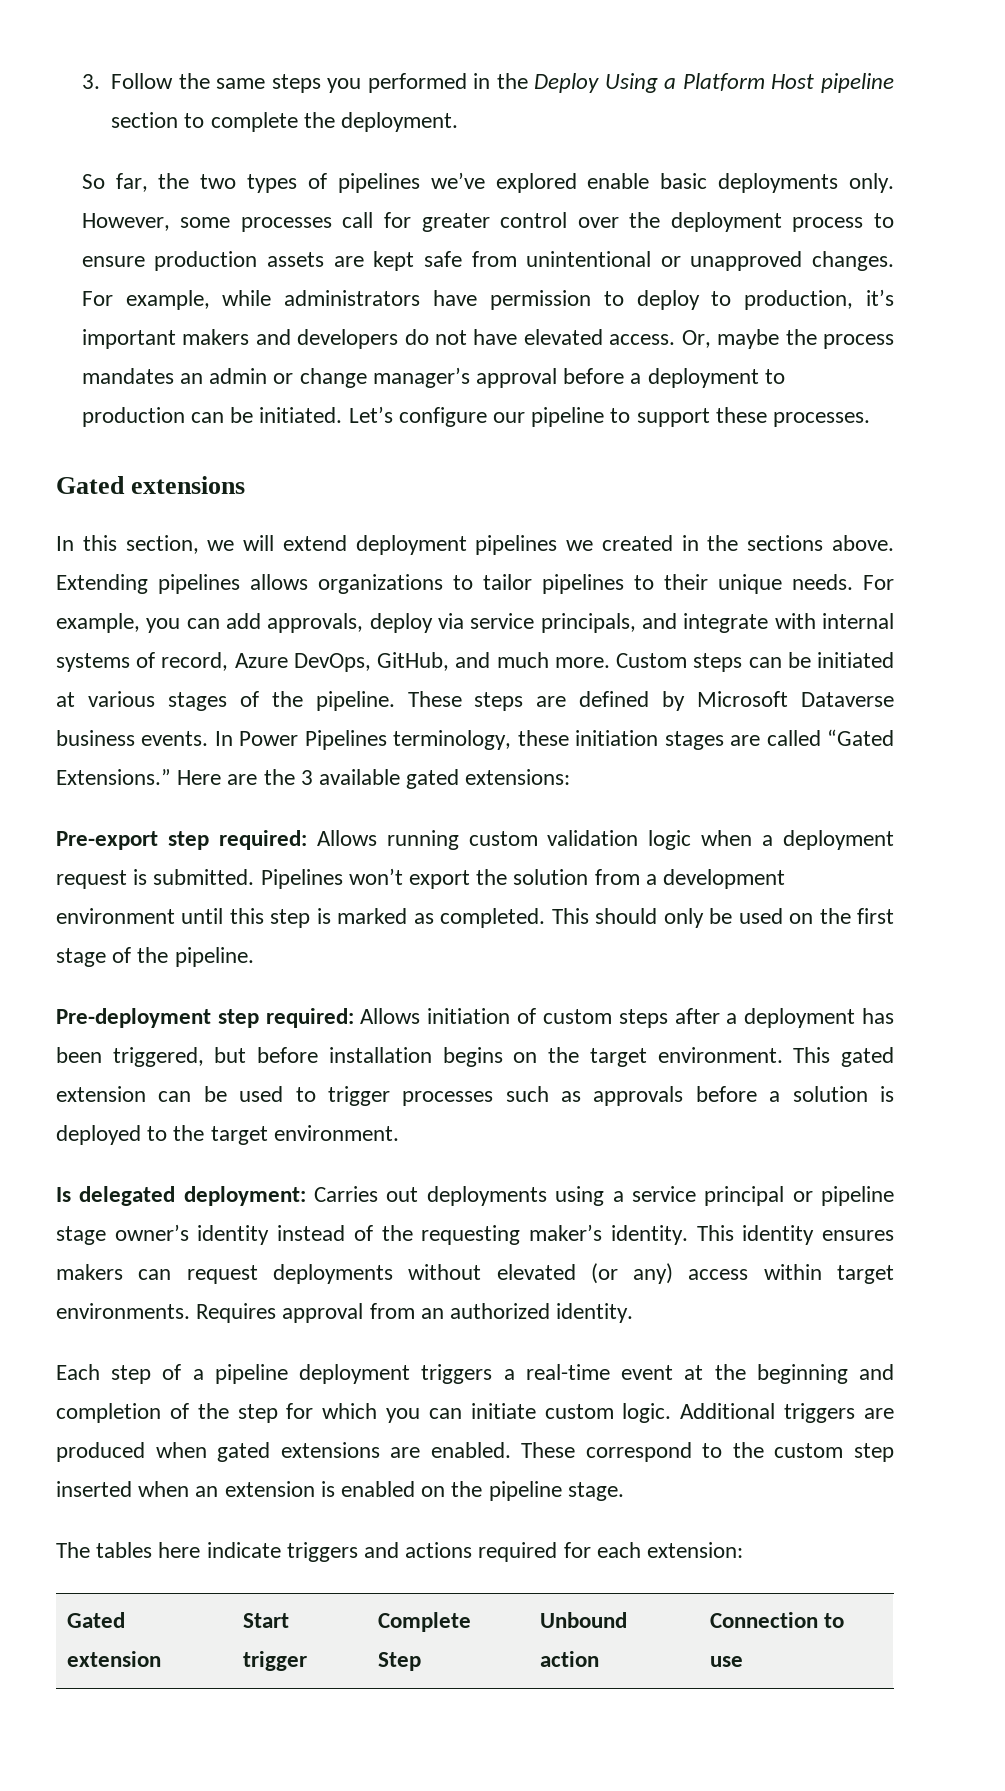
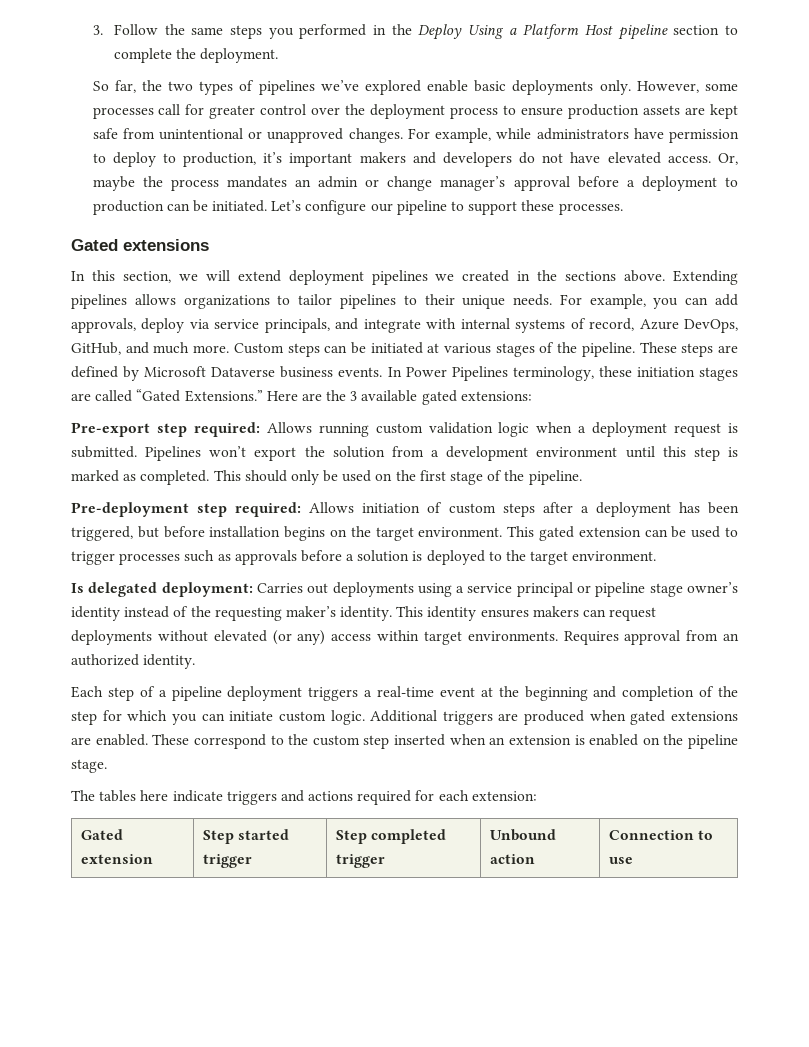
- Gated extension | Start trigger | Complete Step | Unbound action | Connection to use
+ Gated extension | Step started trigger | Step completed trigger | Unbound action | Connection to use

